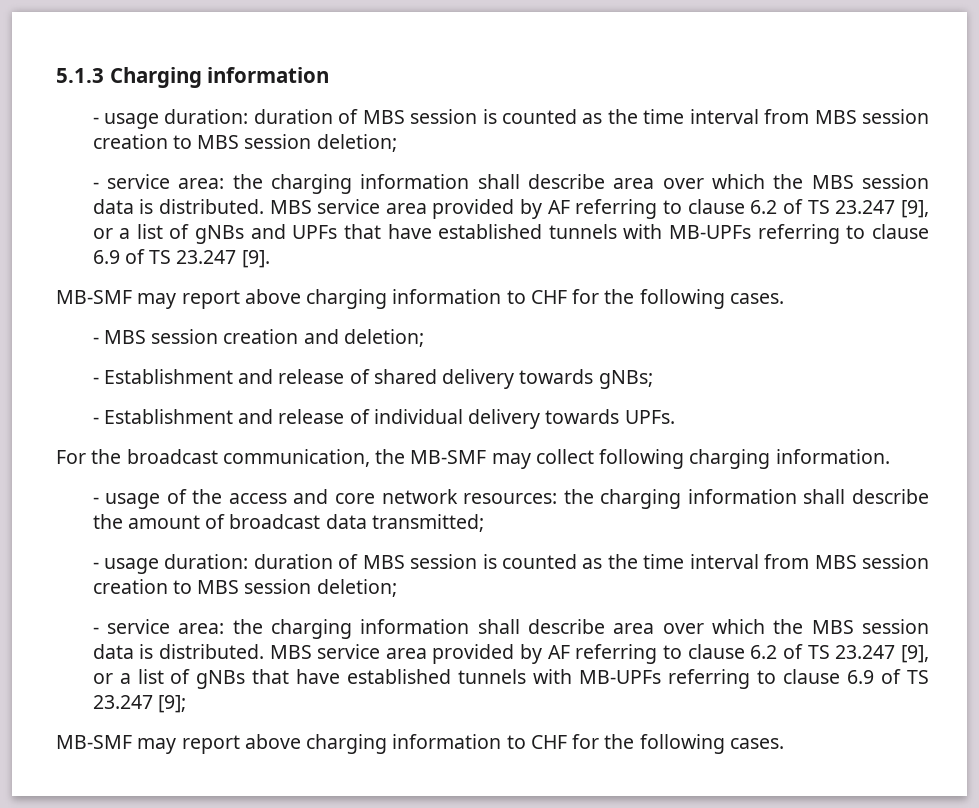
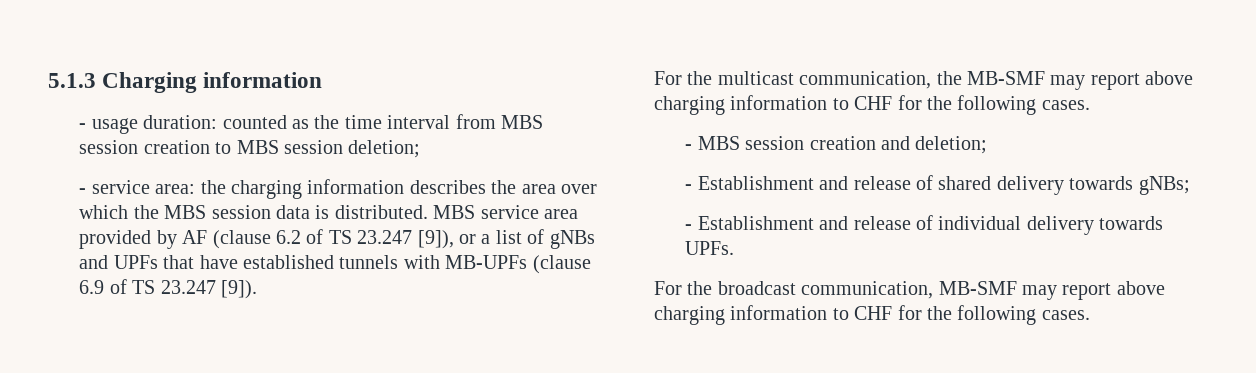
  5.1.3 Charging information
- - usage duration: duration of MBS session is counted as the time interval from MBS session creation to MBS session deletion;
- - service area: the charging information shall describe area over which the MBS session data is distributed.
+ - usage duration: counted as the time interval from MBS session creation to MBS session deletion;
+ - service area: the charging information describes the area over which the MBS session data is distributed.
- MBS service area provided by AF referring to clause 6.2 of TS 23.247 [9], or a list of gNBs and UPFs that have established tunnels with MB-UPFs referring to clause 6.9 of TS 23.247 [9].
- MB-SMF may report above charging information to CHF for the following cases.
+ MBS service area provided by AF (clause 6.2 of TS 23.247 [9]), or a list of gNBs and UPFs that have established tunnels with MB-UPFs (clause 6.9 of TS 23.247 [9]).
+ For the multicast communication, the MB-SMF may report above charging information to CHF for the following cases.
- For the broadcast communication, the MB-SMF may collect following charging information.
- - usage of the access and core network resources: the charging information shall describe the amount of broadcast data transmitted;
- - usage duration: duration of MBS session is counted as the time interval from MBS session creation to MBS session deletion;
- - service area: the charging information shall describe area over which the MBS session data is distributed. MBS service area provided by AF referring to clause 6.2 of TS 23.247 [9], or a list of gNBs that have established tunnels with MB-UPFs referring to clause 6.9 of TS 23.247 [9];
- MB-SMF may report above charging information to CHF for the following cases.
+ For the broadcast communication, MB-SMF may report above charging information to CHF for the following cases.

